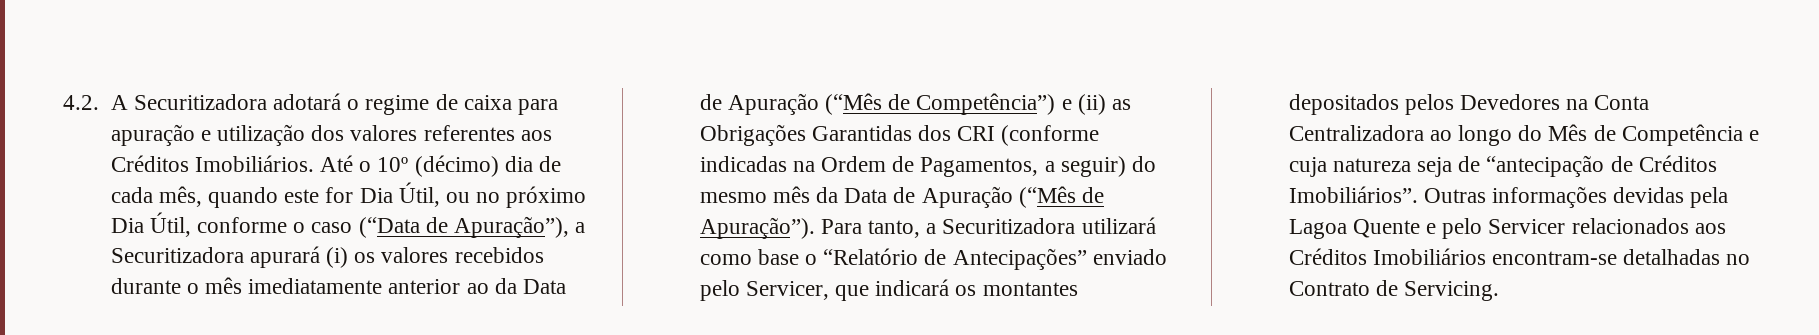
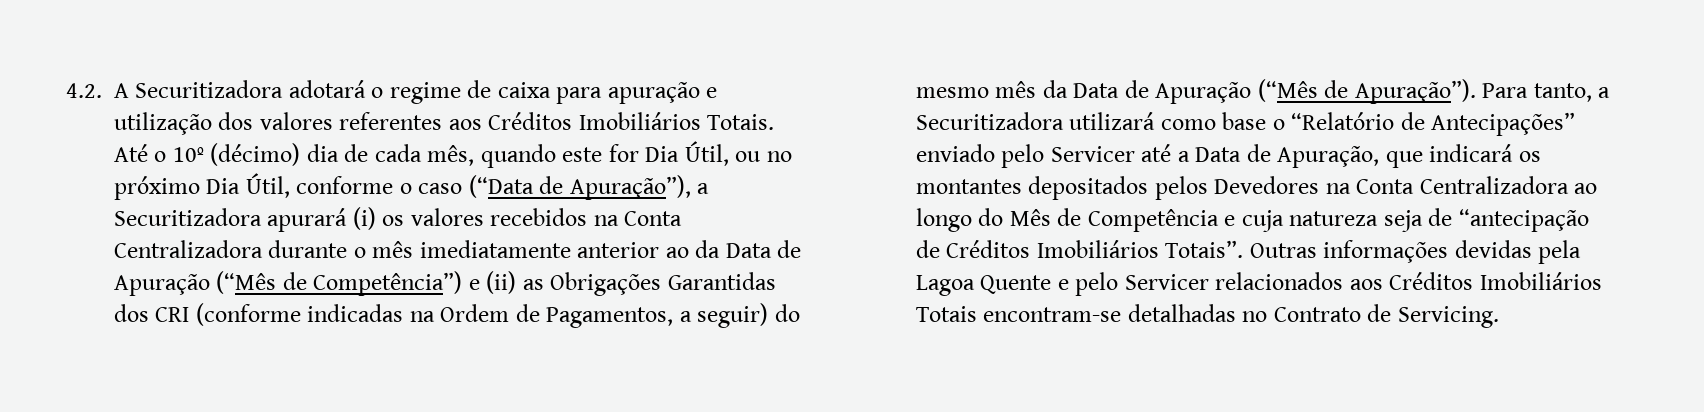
- 4.2. A Securitizadora adotará o regime de caixa para apuração e utilização dos valores referentes aos Créditos Imobiliários.
+ 4.2. A Securitizadora adotará o regime de caixa para apuração e utilização dos valores referentes aos Créditos Imobiliários Totais.
- Até o 10º (décimo) dia de cada mês, quando este for Dia Útil, ou no próximo Dia Útil, conforme o caso (“Data de Apuração”), a Securitizadora apurará (i) os valores recebidos durante o mês imediatamente anterior ao da Data de Apuração (“Mês de Competência”) e (ii) as Obrigações Garantidas dos CRI (conforme indicadas na Ordem de Pagamentos, a seguir) do mesmo mês da Data de Apuração (“Mês de Apuração”).
+ Até o 10º (décimo) dia de cada mês, quando este for Dia Útil, ou no próximo Dia Útil, conforme o caso (“Data de Apuração”), a Securitizadora apurará (i) os valores recebidos na Conta Centralizadora durante o mês imediatamente anterior ao da Data de Apuração (“Mês de Competência”) e (ii) as Obrigações Garantidas dos CRI (conforme indicadas na Ordem de Pagamentos, a seguir) do mesmo mês da Data de Apuração (“Mês de Apuração”).
- Para tanto, a Securitizadora utilizará como base o “Relatório de Antecipações” enviado pelo Servicer, que indicará os montantes depositados pelos Devedores na Conta Centralizadora ao longo do Mês de Competência e cuja natureza seja de “antecipação de Créditos Imobiliários”.
+ Para tanto, a Securitizadora utilizará como base o “Relatório de Antecipações” enviado pelo Servicer até a Data de Apuração, que indicará os montantes depositados pelos Devedores na Conta Centralizadora ao longo do Mês de Competência e cuja natureza seja de “antecipação de Créditos Imobiliários Totais”.
- Outras informações devidas pela Lagoa Quente e pelo Servicer relacionados aos Créditos Imobiliários encontram-se detalhadas no Contrato de Servicing.
+ Outras informações devidas pela Lagoa Quente e pelo Servicer relacionados aos Créditos Imobiliários Totais encontram-se detalhadas no Contrato de Servicing.

